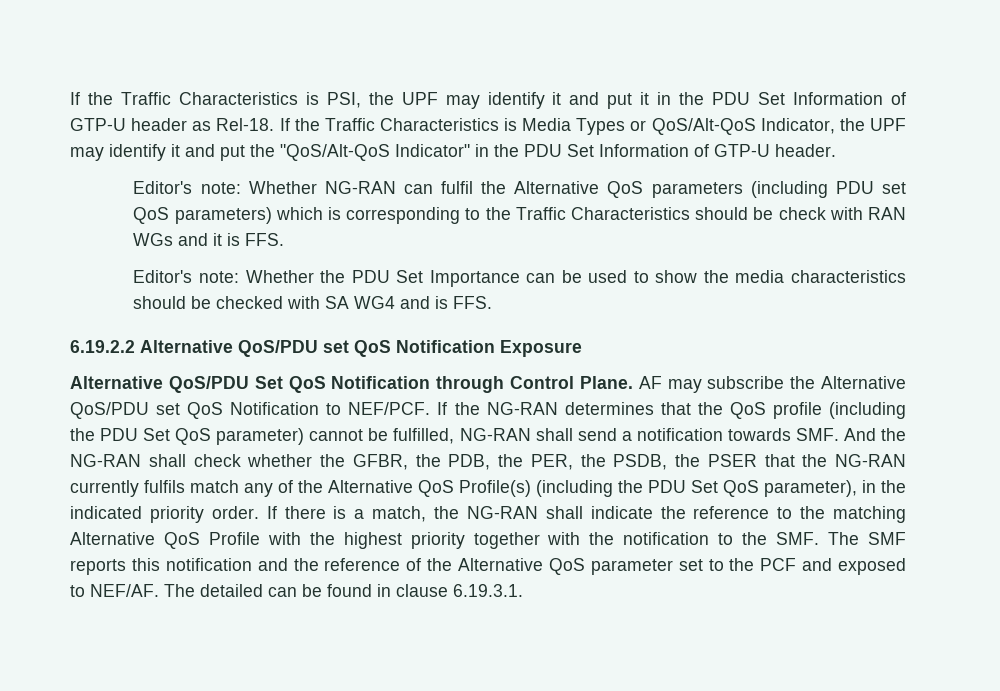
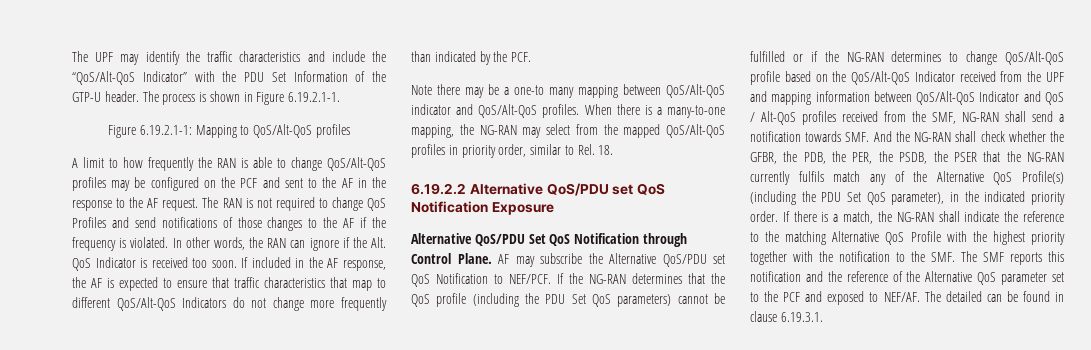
- If the Traffic Characteristics is PSI, the UPF may identify it and put it in the PDU Set Information of GTP-U header as Rel-18. If the Traffic Characteristics is Media Types or QoS/Alt-QoS Indicator, the UPF may identify it and put the "QoS/Alt-QoS Indicator" in the PDU Set Information of GTP-U header.
- Editor's note: Whether NG-RAN can fulfil the Alternative QoS parameters (including PDU set QoS parameters) which is corresponding to the Traffic Characteristics should be check with RAN WGs and it is FFS.
- Editor's note: Whether the PDU Set Importance can be used to show the media characteristics should be checked with SA WG4 and is FFS.
+ The UPF may identify the traffic characteristics and include the “QoS/Alt-QoS Indicator” with the PDU Set Information of the GTP-U header. The process is shown in Figure 6.19.2.1-1.
+ Figure 6.19.2.1-1: Mapping to QoS/Alt-QoS profiles
+ A limit to how frequently the RAN is able to change QoS/Alt-QoS profiles may be configured on the PCF and sent to the AF in the response to the AF request. The RAN is not required to change QoS Profiles and send notifications of those changes to the AF if the frequency is violated. In other words, the RAN can ignore if the Alt. QoS Indicator is received too soon. If included in the AF response, the AF is expected to ensure that traffic characteristics that map to different QoS/Alt-QoS Indicators do not change more frequently than indicated by the PCF.
+ Note there may be a one-to many mapping between QoS/Alt-QoS indicator and QoS/Alt-QoS profiles. When there is a many-to-one mapping, the NG-RAN may select from the mapped QoS/Alt-QoS profiles in priority order, similar to Rel. 18.
- If the NG-RAN determines that the QoS profile (including the PDU Set QoS parameter) cannot be fulfilled, NG-RAN shall send a notification towards SMF. And the NG-RAN shall check whether the GFBR, the PDB, the PER, the PSDB, the PSER that the NG-RAN currently fulfils match any of the Alternative QoS Profile(s) (including the PDU Set QoS parameter), in the indicated priority order.
+ If the NG-RAN determines that the QoS profile (including the PDU Set QoS parameters) cannot be fulfilled or if the NG-RAN determines to change QoS/Alt-QoS profile based on the QoS/Alt-QoS Indicator received from the UPF and mapping information between QoS/Alt-QoS Indicator and QoS / Alt-QoS profiles received from the SMF, NG-RAN shall send a notification towards SMF. And the NG-RAN shall check whether the GFBR, the PDB, the PER, the PSDB, the PSER that the NG-RAN currently fulfils match any of the Alternative QoS Profile(s) (including the PDU Set QoS parameter), in the indicated priority order.

